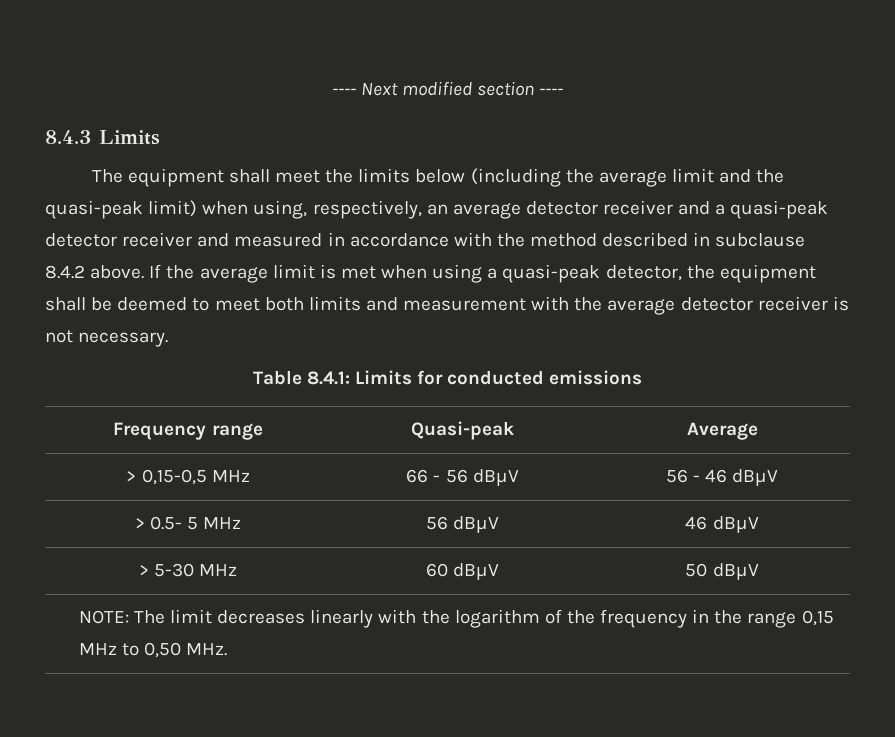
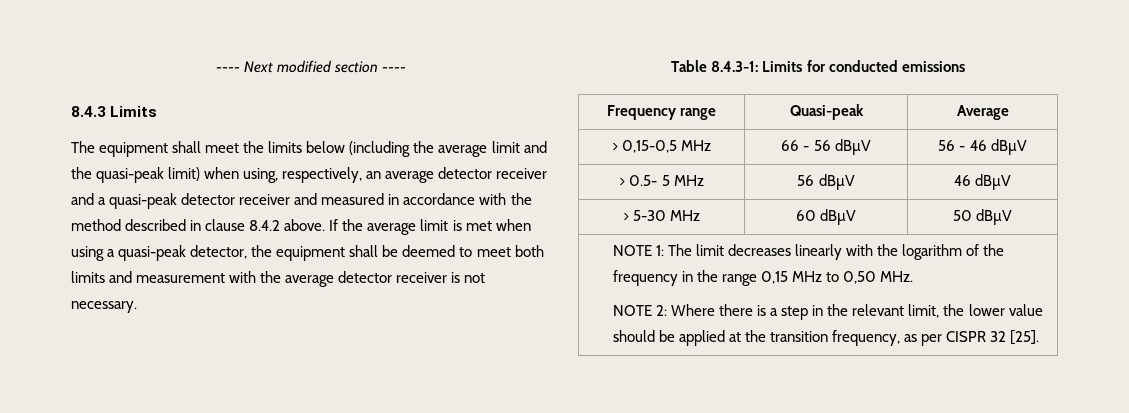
- The equipment shall meet the limits below (including the average limit and the quasi-peak limit) when using, respectively, an average detector receiver and a quasi-peak detector receiver and measured in accordance with the method described in subclause 8.4.2 above.
+ The equipment shall meet the limits below (including the average limit and the quasi-peak limit) when using, respectively, an average detector receiver and a quasi-peak detector receiver and measured in accordance with the method described in clause 8.4.2 above.
- Table 8.4.1: Limits for conducted emissions
+ Table 8.4.3-1: Limits for conducted emissions
- NOTE: The limit decreases linearly with the logarithm of the frequency in the range 0,15 MHz to 0,50 MHz.
+ NOTE 1: The limit decreases linearly with the logarithm of the frequency in the range 0,15 MHz to 0,50 MHz.
+ NOTE 2: Where there is a step in the relevant limit, the lower value should be applied at the transition frequency, as per CISPR 32 [25].

